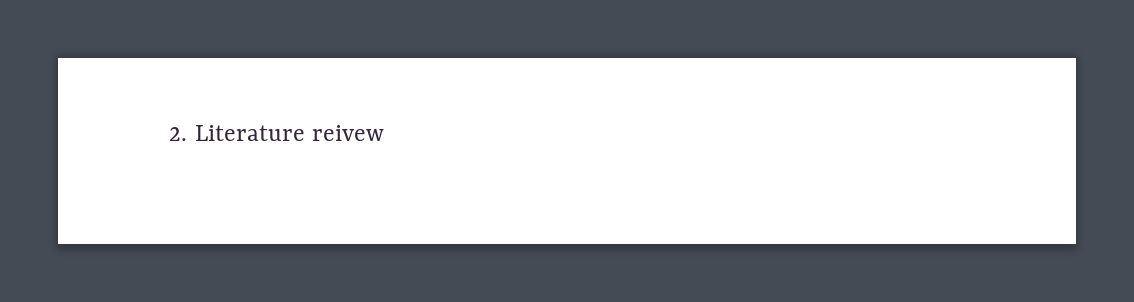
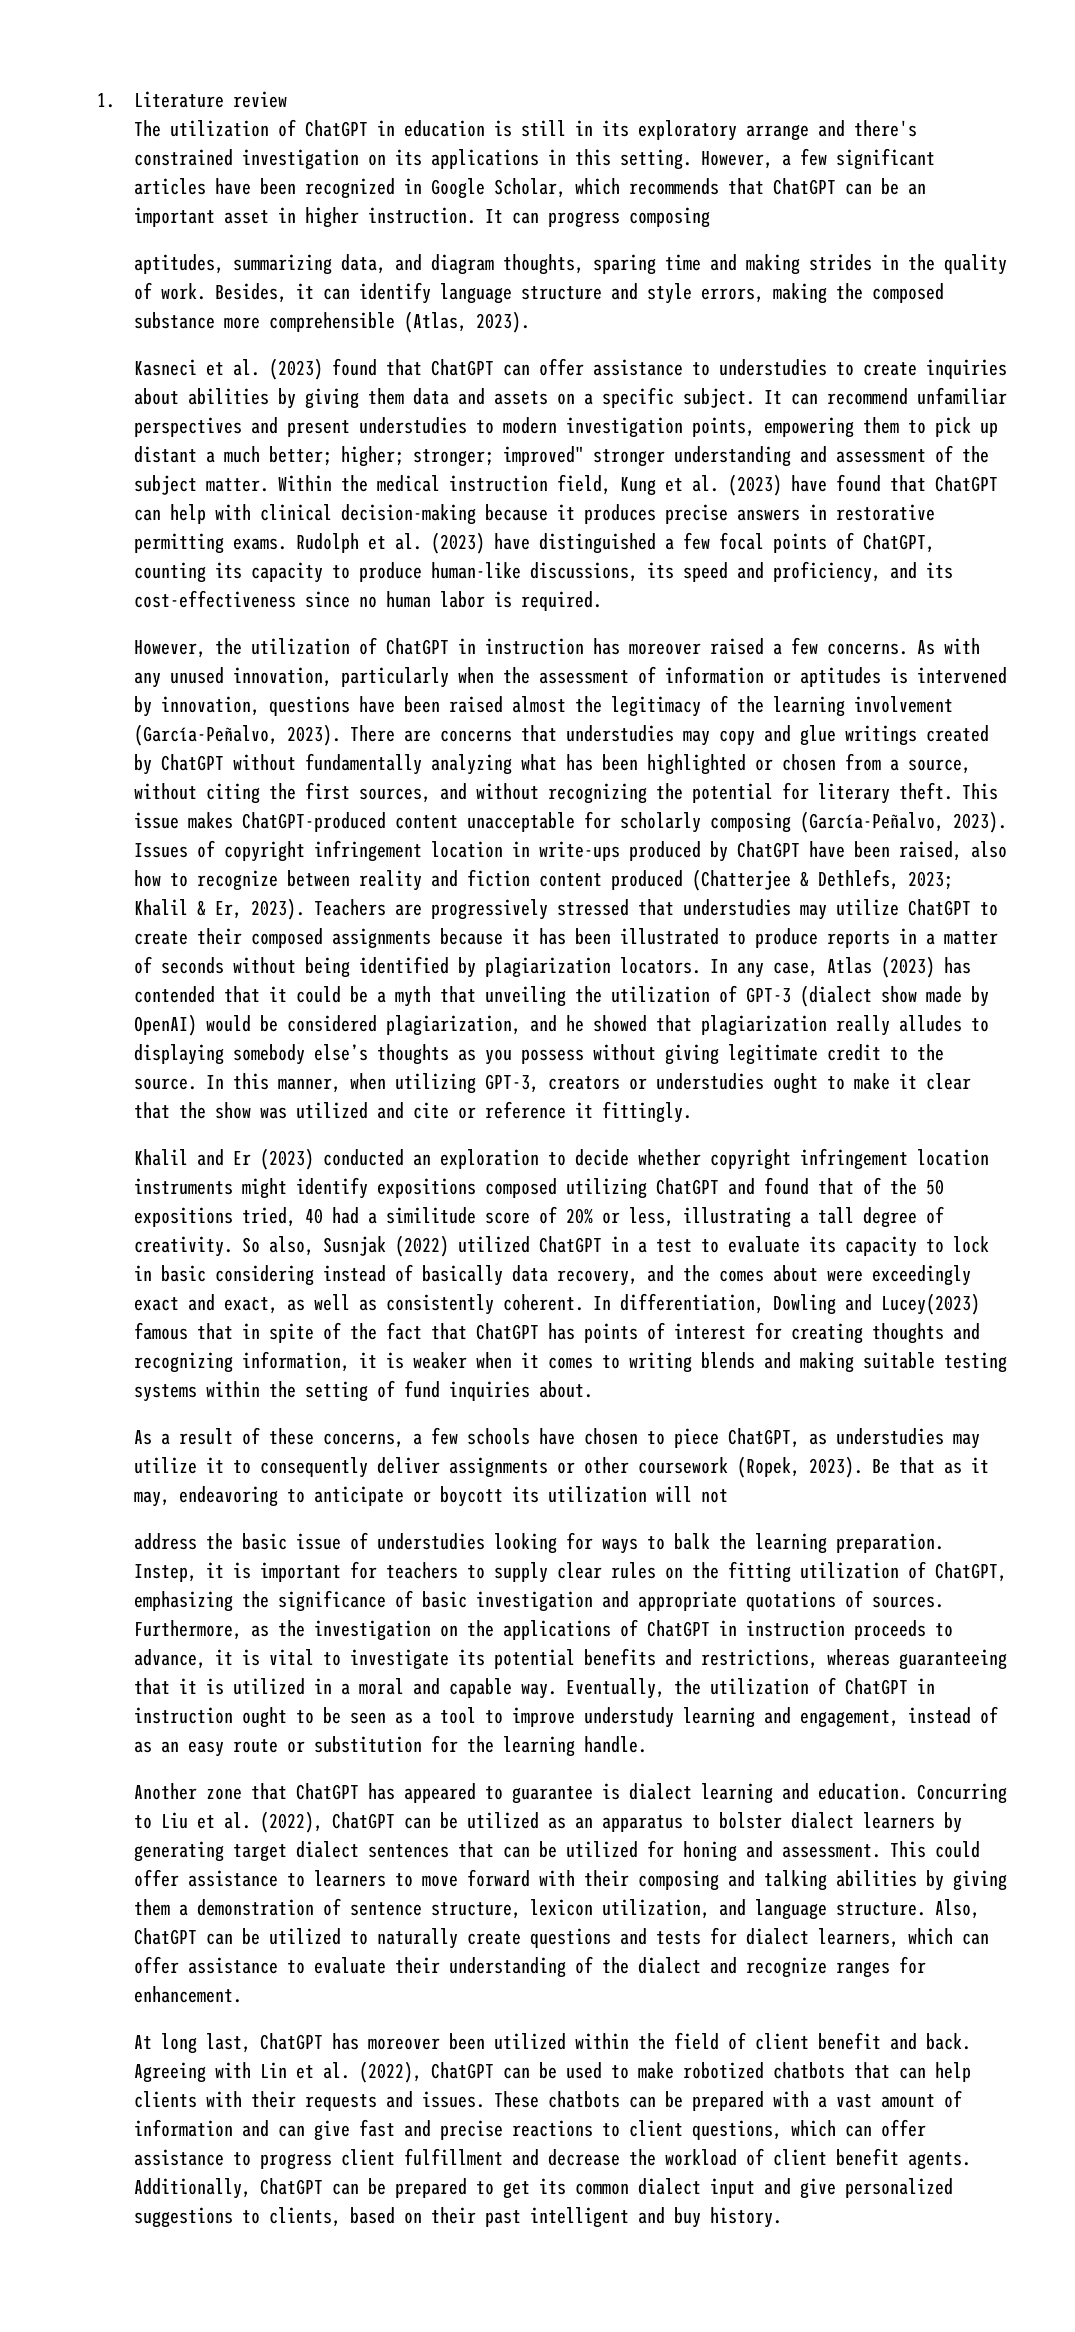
- 2. Literature reivew
+ 1. Literature review
+ The utilization of ChatGPT in education is still in its exploratory arrange and there's constrained investigation on its applications in this setting. However, a few significant articles have been recognized in Google Scholar, which recommends that ChatGPT can be an important asset in higher instruction. It can progress composing
+ aptitudes, summarizing data, and diagram thoughts, sparing time and making strides in the quality of work. Besides, it can identify language structure and style errors, making the composed substance more comprehensible (Atlas, 2023).
+ Kasneci et al. (2023) found that ChatGPT can offer assistance to understudies to create inquiries about abilities by giving them data and assets on a specific subject. It can recommend unfamiliar perspectives and present understudies to modern investigation points, empowering them to pick up distant a much better; higher; stronger; improved" stronger understanding and assessment of the subject matter. Within the medical instruction field, Kung et al. (2023) have found that ChatGPT can help with clinical decision-making because it produces precise answers in restorative permitting exams. Rudolph et al. (2023) have distinguished a few focal points of ChatGPT, counting its capacity to produce human-like discussions, its speed and proficiency, and its cost-effectiveness since no human labor is required.
+ However, the utilization of ChatGPT in instruction has moreover raised a few concerns. As with any unused innovation, particularly when the assessment of information or aptitudes is intervened by innovation, questions have been raised almost the legitimacy of the learning involvement (García-Peñalvo, 2023). There are concerns that understudies may copy and glue writings created by ChatGPT without fundamentally analyzing what has been highlighted or chosen from a source, without citing the first sources, and without recognizing the potential for literary theft. This issue makes ChatGPT-produced content unacceptable for scholarly composing (García-Peñalvo, 2023). Issues of copyright infringement location in write-ups produced by ChatGPT have been raised, also how to recognize between reality and fiction content produced (Chatterjee & Dethlefs, 2023; Khalil & Er, 2023). Teachers are progressively stressed that understudies may utilize ChatGPT to create their composed assignments because it has been illustrated to produce reports in a matter of seconds without being identified by plagiarization locators. In any case, Atlas (2023) has contended that it could be a myth that unveiling the utilization of GPT-3 (dialect show made by OpenAI) would be considered plagiarization, and he showed that plagiarization really alludes to displaying somebody else’s thoughts as you possess without giving legitimate credit to the source. In this manner, when utilizing GPT-3, creators or understudies ought to make it clear that the show was utilized and cite or reference it fittingly.
+ Khalil and Er (2023) conducted an exploration to decide whether copyright infringement location instruments might identify expositions composed utilizing ChatGPT and found that of the 50 expositions tried, 40 had a similitude score of 20% or less, illustrating a tall degree of creativity. So also, Susnjak (2022) utilized ChatGPT in a test to evaluate its capacity to lock in basic considering instead of basically data recovery, and the comes about were exceedingly exact and exact, as well as consistently coherent. In differentiation, Dowling and Lucey(2023) famous that in spite of the fact that ChatGPT has points of interest for creating thoughts and recognizing information, it is weaker when it comes to writing blends and making suitable testing systems within the setting of fund inquiries about.
+ As a result of these concerns, a few schools have chosen to piece ChatGPT, as understudies may utilize it to consequently deliver assignments or other coursework (Ropek, 2023). Be that as it may, endeavoring to anticipate or boycott its utilization will not
+ address the basic issue of understudies looking for ways to balk the learning preparation. Instep, it is important for teachers to supply clear rules on the fitting utilization of ChatGPT, emphasizing the significance of basic investigation and appropriate quotations of sources. Furthermore, as the investigation on the applications of ChatGPT in instruction proceeds to advance, it is vital to investigate its potential benefits and restrictions, whereas guaranteeing that it is utilized in a moral and capable way. Eventually, the utilization of ChatGPT in instruction ought to be seen as a tool to improve understudy learning and engagement, instead of as an easy route or substitution for the learning handle.
+ Another zone that ChatGPT has appeared to guarantee is dialect learning and education. Concurring to Liu et al. (2022), ChatGPT can be utilized as an apparatus to bolster dialect learners by generating target dialect sentences that can be utilized for honing and assessment. This could offer assistance to learners to move forward with their composing and talking abilities by giving them a demonstration of sentence structure, lexicon utilization, and language structure. Also, ChatGPT can be utilized to naturally create questions and tests for dialect learners, which can offer assistance to evaluate their understanding of the dialect and recognize ranges for enhancement.
+ At long last, ChatGPT has moreover been utilized within the field of client benefit and back. Agreeing with Lin et al. (2022), ChatGPT can be used to make robotized chatbots that can help clients with their requests and issues. These chatbots can be prepared with a vast amount of information and can give fast and precise reactions to client questions, which can offer assistance to progress client fulfillment and decrease the workload of client benefit agents. Additionally, ChatGPT can be prepared to get its common dialect input and give personalized suggestions to clients, based on their past intelligent and buy history.

